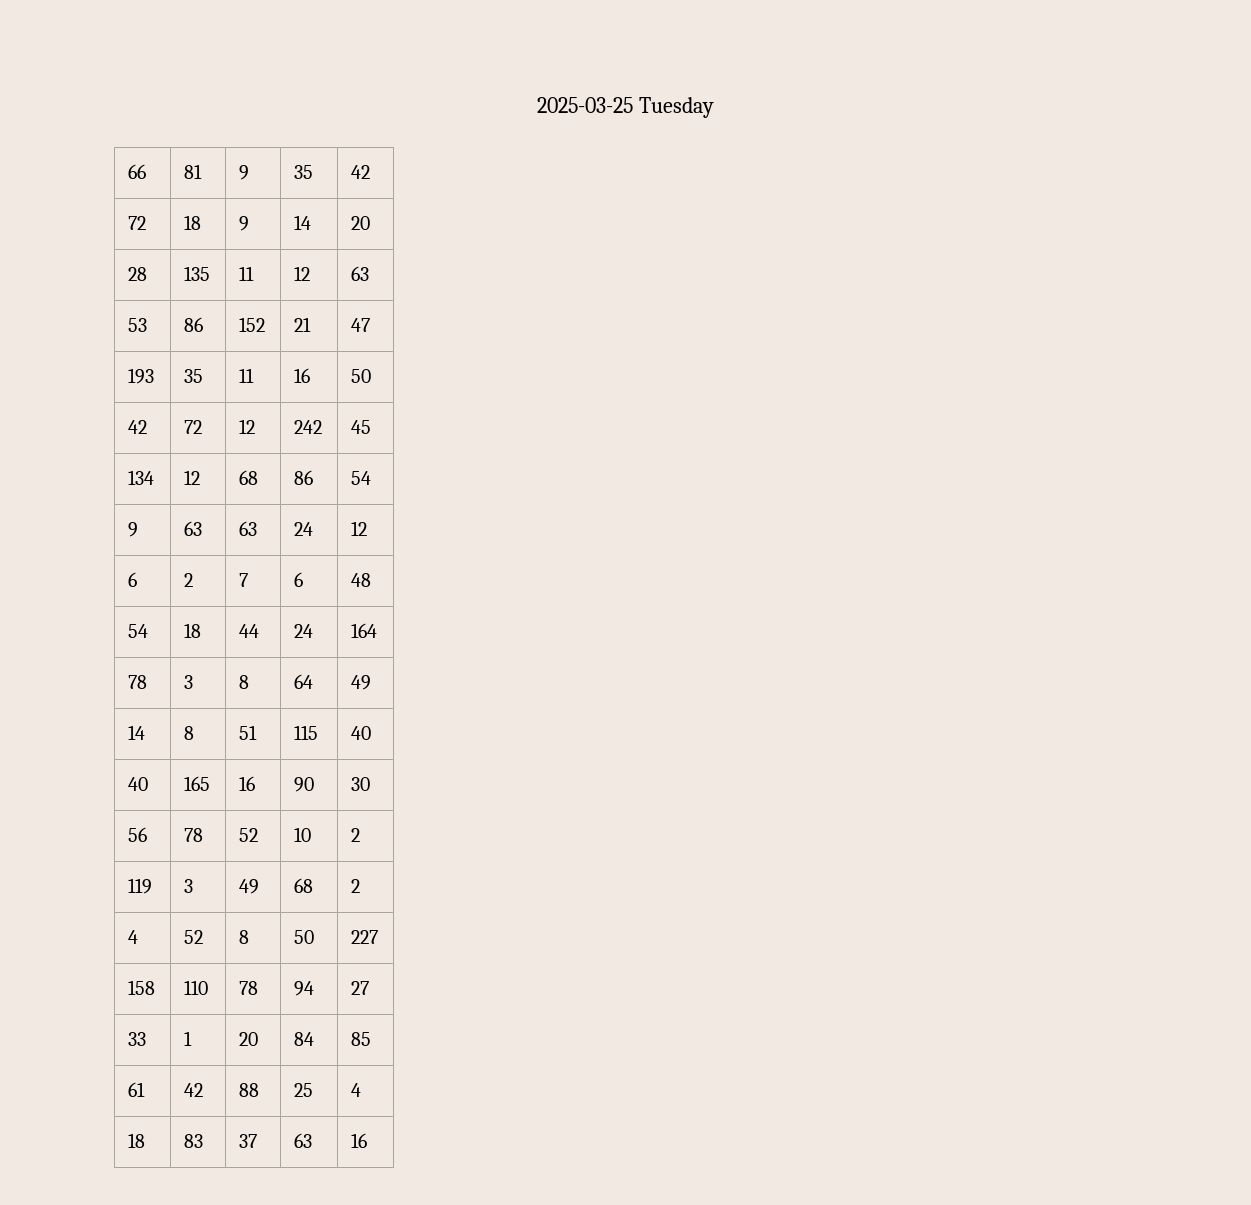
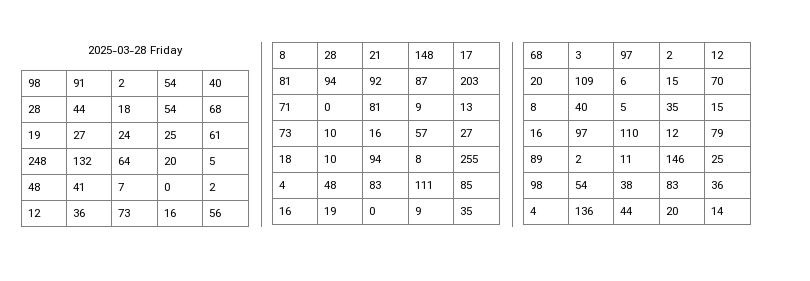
- 2025-03-25 Tuesday
- 66 | 81 | 9 | 35 | 42
- 72 | 18 | 9 | 14 | 20
- 28 | 135 | 11 | 12 | 63
- 53 | 86 | 152 | 21 | 47
- 193 | 35 | 11 | 16 | 50
- 42 | 72 | 12 | 242 | 45
- 134 | 12 | 68 | 86 | 54
- 9 | 63 | 63 | 24 | 12
- 6 | 2 | 7 | 6 | 48
- 54 | 18 | 44 | 24 | 164
- 78 | 3 | 8 | 64 | 49
- 14 | 8 | 51 | 115 | 40
- 40 | 165 | 16 | 90 | 30
- 56 | 78 | 52 | 10 | 2
- 119 | 3 | 49 | 68 | 2
- 4 | 52 | 8 | 50 | 227
- 158 | 110 | 78 | 94 | 27
- 33 | 1 | 20 | 84 | 85
- 61 | 42 | 88 | 25 | 4
- 18 | 83 | 37 | 63 | 16
+ 2025-03-28 Friday
+ 98 | 91 | 2 | 54 | 40
+ 28 | 44 | 18 | 54 | 68
+ 19 | 27 | 24 | 25 | 61
+ 248 | 132 | 64 | 20 | 5
+ 48 | 41 | 7 | 0 | 2
+ 12 | 36 | 73 | 16 | 56
+ 8 | 28 | 21 | 148 | 17
+ 81 | 94 | 92 | 87 | 203
+ 71 | 0 | 81 | 9 | 13
+ 73 | 10 | 16 | 57 | 27
+ 18 | 10 | 94 | 8 | 255
+ 4 | 48 | 83 | 111 | 85
+ 16 | 19 | 0 | 9 | 35
+ 68 | 3 | 97 | 2 | 12
+ 20 | 109 | 6 | 15 | 70
+ 8 | 40 | 5 | 35 | 15
+ 16 | 97 | 110 | 12 | 79
+ 89 | 2 | 11 | 146 | 25
+ 98 | 54 | 38 | 83 | 36
+ 4 | 136 | 44 | 20 | 14

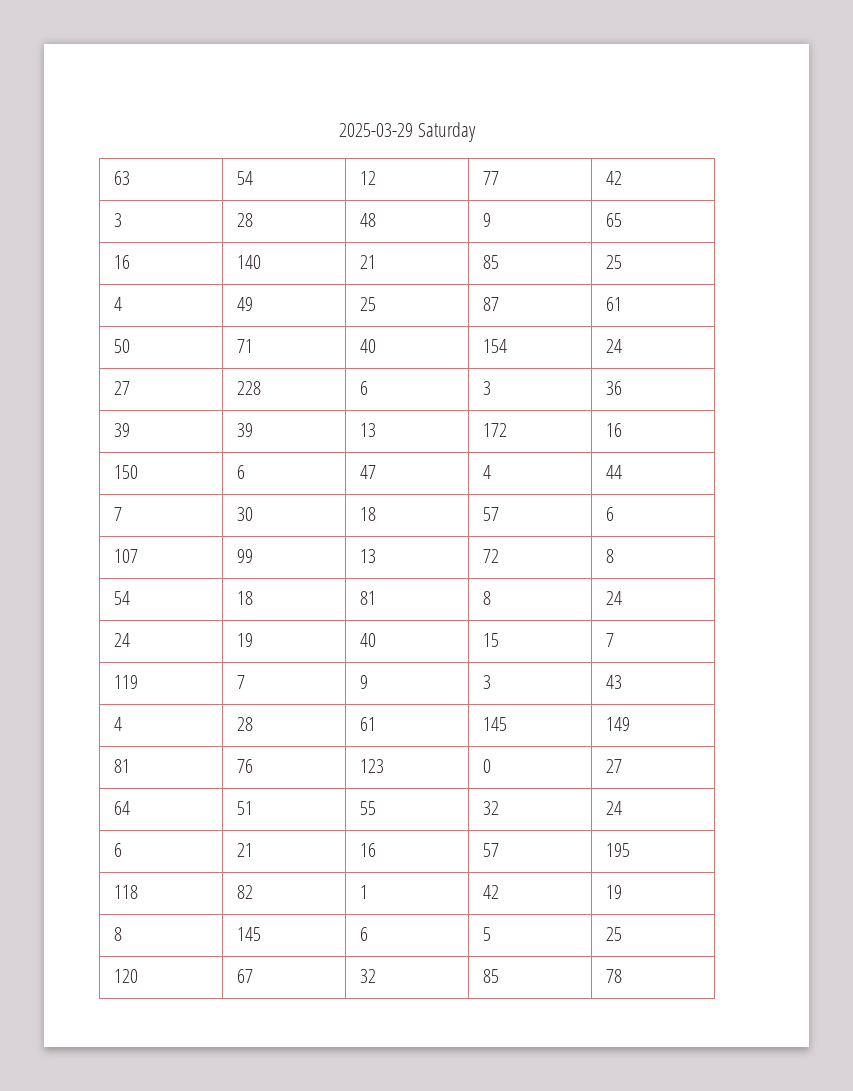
- 2025-03-28 Friday
- 98 | 91 | 2 | 54 | 40
- 28 | 44 | 18 | 54 | 68
- 19 | 27 | 24 | 25 | 61
- 248 | 132 | 64 | 20 | 5
- 48 | 41 | 7 | 0 | 2
- 12 | 36 | 73 | 16 | 56
- 8 | 28 | 21 | 148 | 17
- 81 | 94 | 92 | 87 | 203
- 71 | 0 | 81 | 9 | 13
- 73 | 10 | 16 | 57 | 27
- 18 | 10 | 94 | 8 | 255
- 4 | 48 | 83 | 111 | 85
- 16 | 19 | 0 | 9 | 35
- 68 | 3 | 97 | 2 | 12
- 20 | 109 | 6 | 15 | 70
- 8 | 40 | 5 | 35 | 15
- 16 | 97 | 110 | 12 | 79
- 89 | 2 | 11 | 146 | 25
- 98 | 54 | 38 | 83 | 36
- 4 | 136 | 44 | 20 | 14
+ 2025-03-29 Saturday
+ 63 | 54 | 12 | 77 | 42
+ 3 | 28 | 48 | 9 | 65
+ 16 | 140 | 21 | 85 | 25
+ 4 | 49 | 25 | 87 | 61
+ 50 | 71 | 40 | 154 | 24
+ 27 | 228 | 6 | 3 | 36
+ 39 | 39 | 13 | 172 | 16
+ 150 | 6 | 47 | 4 | 44
+ 7 | 30 | 18 | 57 | 6
+ 107 | 99 | 13 | 72 | 8
+ 54 | 18 | 81 | 8 | 24
+ 24 | 19 | 40 | 15 | 7
+ 119 | 7 | 9 | 3 | 43
+ 4 | 28 | 61 | 145 | 149
+ 81 | 76 | 123 | 0 | 27
+ 64 | 51 | 55 | 32 | 24
+ 6 | 21 | 16 | 57 | 195
+ 118 | 82 | 1 | 42 | 19
+ 8 | 145 | 6 | 5 | 25
+ 120 | 67 | 32 | 85 | 78

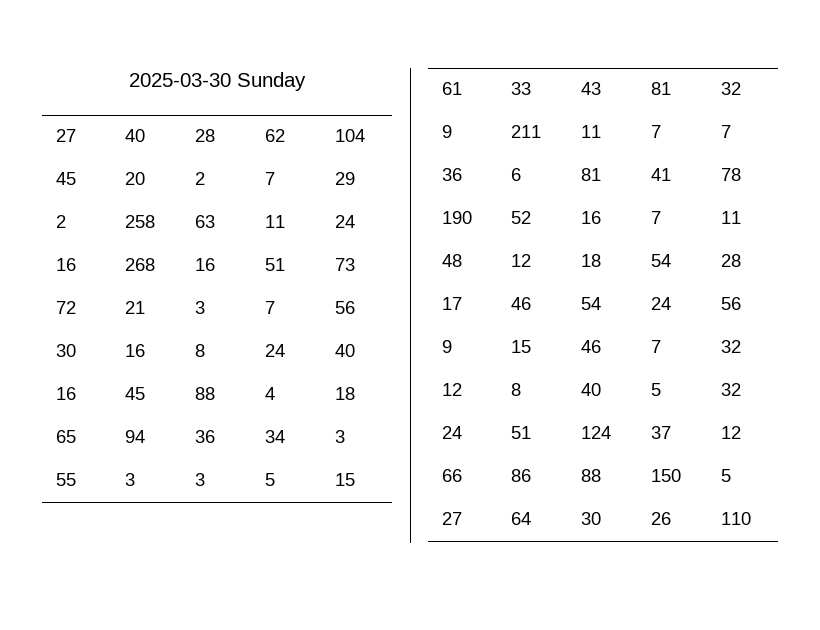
- 2025-03-29 Saturday
- 63 | 54 | 12 | 77 | 42
- 3 | 28 | 48 | 9 | 65
- 16 | 140 | 21 | 85 | 25
- 4 | 49 | 25 | 87 | 61
- 50 | 71 | 40 | 154 | 24
- 27 | 228 | 6 | 3 | 36
- 39 | 39 | 13 | 172 | 16
- 150 | 6 | 47 | 4 | 44
- 7 | 30 | 18 | 57 | 6
- 107 | 99 | 13 | 72 | 8
- 54 | 18 | 81 | 8 | 24
- 24 | 19 | 40 | 15 | 7
- 119 | 7 | 9 | 3 | 43
- 4 | 28 | 61 | 145 | 149
- 81 | 76 | 123 | 0 | 27
- 64 | 51 | 55 | 32 | 24
- 6 | 21 | 16 | 57 | 195
- 118 | 82 | 1 | 42 | 19
- 8 | 145 | 6 | 5 | 25
- 120 | 67 | 32 | 85 | 78
+ 2025-03-30 Sunday
+ 27 | 40 | 28 | 62 | 104
+ 45 | 20 | 2 | 7 | 29
+ 2 | 258 | 63 | 11 | 24
+ 16 | 268 | 16 | 51 | 73
+ 72 | 21 | 3 | 7 | 56
+ 30 | 16 | 8 | 24 | 40
+ 16 | 45 | 88 | 4 | 18
+ 65 | 94 | 36 | 34 | 3
+ 55 | 3 | 3 | 5 | 15
+ 61 | 33 | 43 | 81 | 32
+ 9 | 211 | 11 | 7 | 7
+ 36 | 6 | 81 | 41 | 78
+ 190 | 52 | 16 | 7 | 11
+ 48 | 12 | 18 | 54 | 28
+ 17 | 46 | 54 | 24 | 56
+ 9 | 15 | 46 | 7 | 32
+ 12 | 8 | 40 | 5 | 32
+ 24 | 51 | 124 | 37 | 12
+ 66 | 86 | 88 | 150 | 5
+ 27 | 64 | 30 | 26 | 110

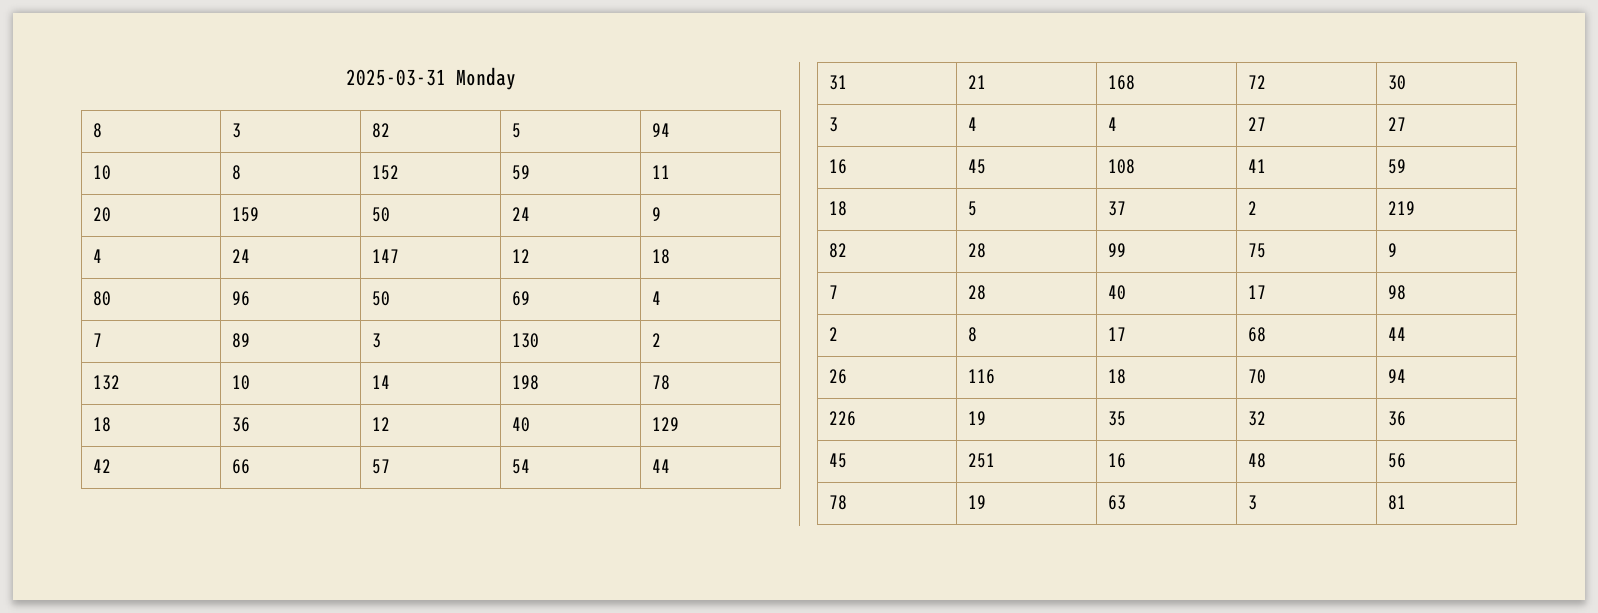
- 2025-03-30 Sunday
- 27 | 40 | 28 | 62 | 104
- 45 | 20 | 2 | 7 | 29
- 2 | 258 | 63 | 11 | 24
- 16 | 268 | 16 | 51 | 73
- 72 | 21 | 3 | 7 | 56
- 30 | 16 | 8 | 24 | 40
- 16 | 45 | 88 | 4 | 18
- 65 | 94 | 36 | 34 | 3
- 55 | 3 | 3 | 5 | 15
- 61 | 33 | 43 | 81 | 32
- 9 | 211 | 11 | 7 | 7
- 36 | 6 | 81 | 41 | 78
- 190 | 52 | 16 | 7 | 11
- 48 | 12 | 18 | 54 | 28
- 17 | 46 | 54 | 24 | 56
- 9 | 15 | 46 | 7 | 32
- 12 | 8 | 40 | 5 | 32
- 24 | 51 | 124 | 37 | 12
- 66 | 86 | 88 | 150 | 5
- 27 | 64 | 30 | 26 | 110
+ 2025-03-31 Monday
+ 8 | 3 | 82 | 5 | 94
+ 10 | 8 | 152 | 59 | 11
+ 20 | 159 | 50 | 24 | 9
+ 4 | 24 | 147 | 12 | 18
+ 80 | 96 | 50 | 69 | 4
+ 7 | 89 | 3 | 130 | 2
+ 132 | 10 | 14 | 198 | 78
+ 18 | 36 | 12 | 40 | 129
+ 42 | 66 | 57 | 54 | 44
+ 31 | 21 | 168 | 72 | 30
+ 3 | 4 | 4 | 27 | 27
+ 16 | 45 | 108 | 41 | 59
+ 18 | 5 | 37 | 2 | 219
+ 82 | 28 | 99 | 75 | 9
+ 7 | 28 | 40 | 17 | 98
+ 2 | 8 | 17 | 68 | 44
+ 26 | 116 | 18 | 70 | 94
+ 226 | 19 | 35 | 32 | 36
+ 45 | 251 | 16 | 48 | 56
+ 78 | 19 | 63 | 3 | 81

